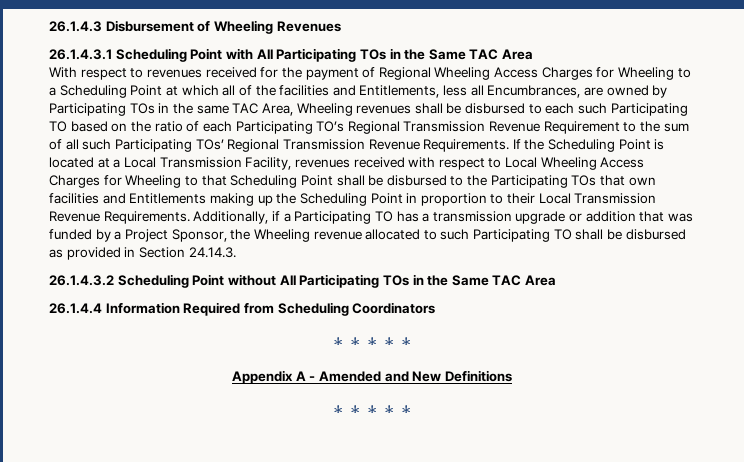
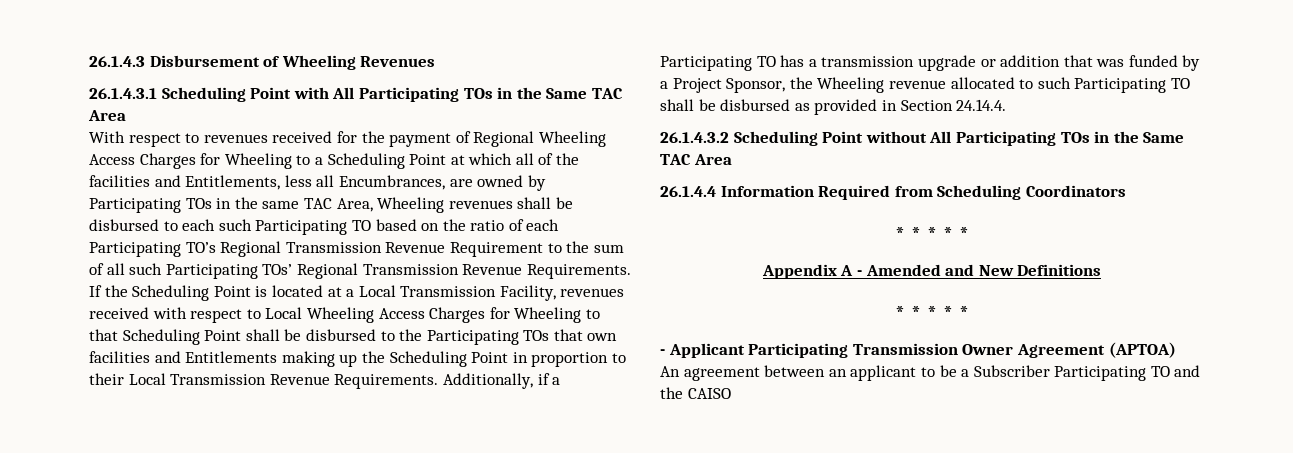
- Additionally, if a Participating TO has a transmission upgrade or addition that was funded by a Project Sponsor, the Wheeling revenue allocated to such Participating TO shall be disbursed as provided in Section 24.14.3.
+ Additionally, if a Participating TO has a transmission upgrade or addition that was funded by a Project Sponsor, the Wheeling revenue allocated to such Participating TO shall be disbursed as provided in Section 24.14.4.
+ - Applicant Participating Transmission Owner Agreement (APTOA)
+ An agreement between an applicant to be a Subscriber Participating TO and the CAISO

